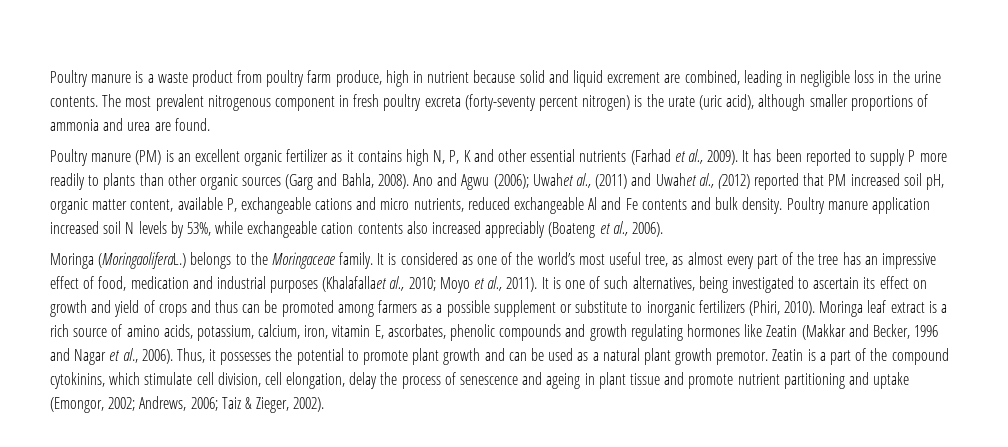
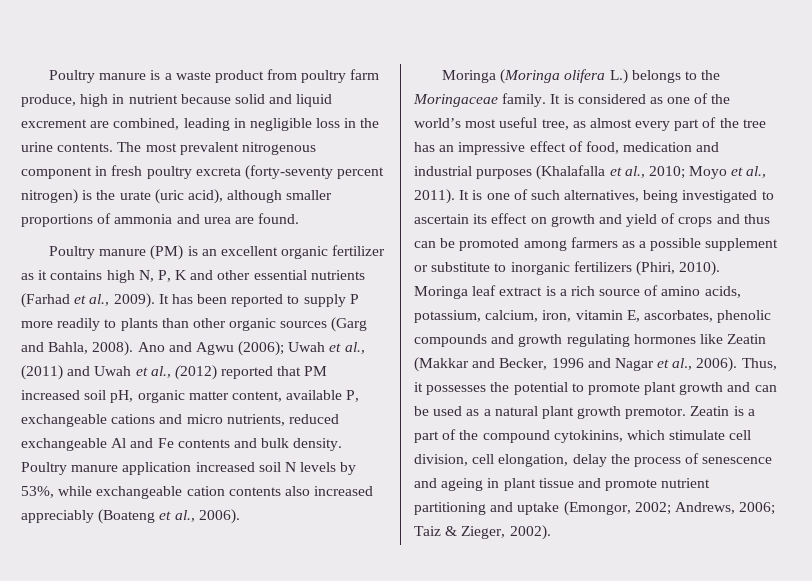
- Ano and Agwu (2006); Uwahet al., (2011) and Uwahet al., (2012) reported that PM increased soil pH, organic matter content, available P, exchangeable cations and micro nutrients, reduced exchangeable Al and Fe contents and bulk density.
+ Ano and Agwu (2006); Uwah et al., (2011) and Uwah et al., (2012) reported that PM increased soil pH, organic matter content, available P, exchangeable cations and micro nutrients, reduced exchangeable Al and Fe contents and bulk density.
- Moringa (MoringaoliferaL.) belongs to the Moringaceae family.
+ Moringa (Moringa olifera L.) belongs to the Moringaceae family.
- It is considered as one of the world’s most useful tree, as almost every part of the tree has an impressive effect of food, medication and industrial purposes (Khalafallaet al., 2010; Moyo et al., 2011).
+ It is considered as one of the world’s most useful tree, as almost every part of the tree has an impressive effect of food, medication and industrial purposes (Khalafalla et al., 2010; Moyo et al., 2011).

